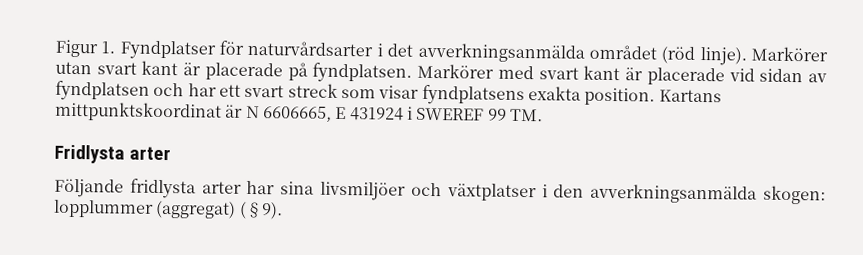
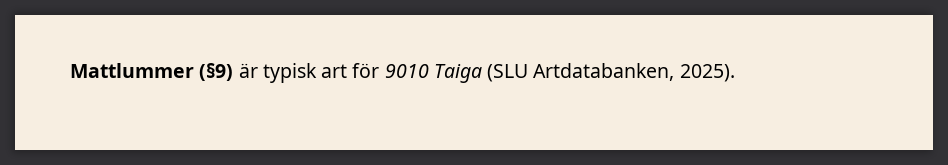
- Figur 1. Fyndplatser för naturvårdsarter i det avverkningsanmälda området (röd linje). Markörer utan svart kant är placerade på fyndplatsen. Markörer med svart kant är placerade vid sidan av fyndplatsen och har ett svart streck som visar fyndplatsens exakta position. Kartans mittpunktskoordinat är N 6606665, E 431924 i SWEREF 99 TM.
- Fridlysta arter
- Följande fridlysta arter har sina livsmiljöer och växtplatser i den avverkningsanmälda skogen: lopplummer (aggregat) (§9).
+ Mattlummer (§9) är typisk art för 9010 Taiga (SLU Artdatabanken, 2025).

